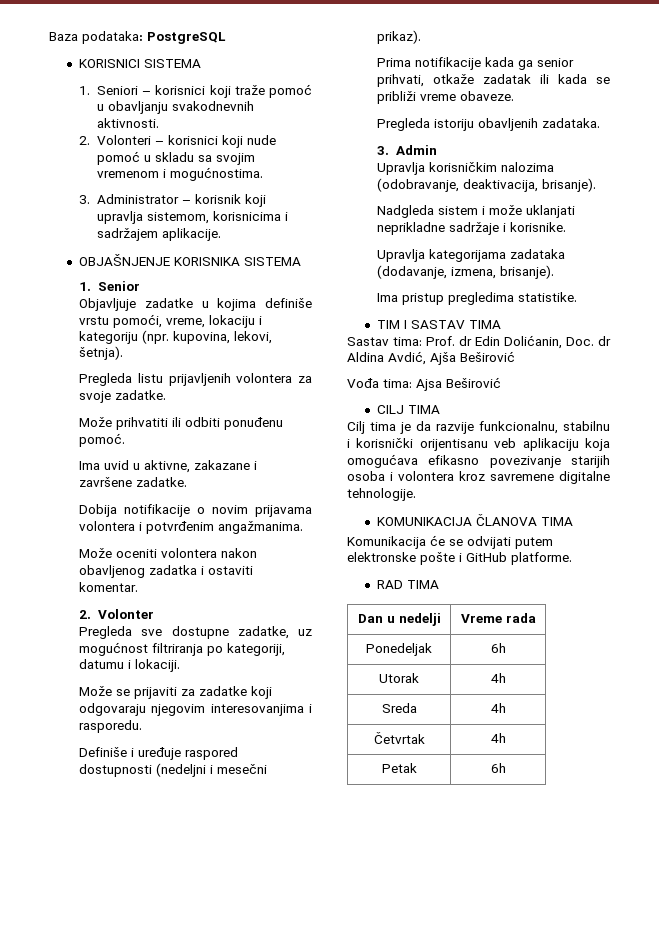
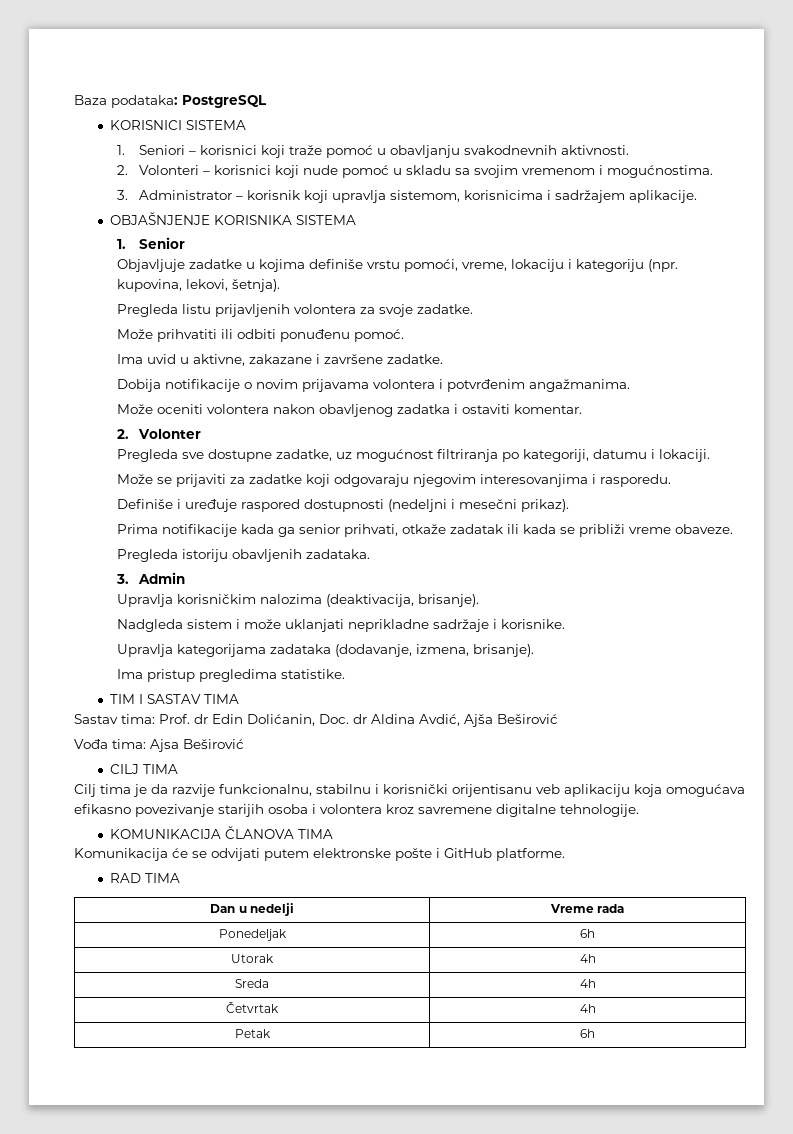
- Upravlja korisničkim nalozima (odobravanje, deaktivacija, brisanje).
+ Upravlja korisničkim nalozima (deaktivacija, brisanje).

